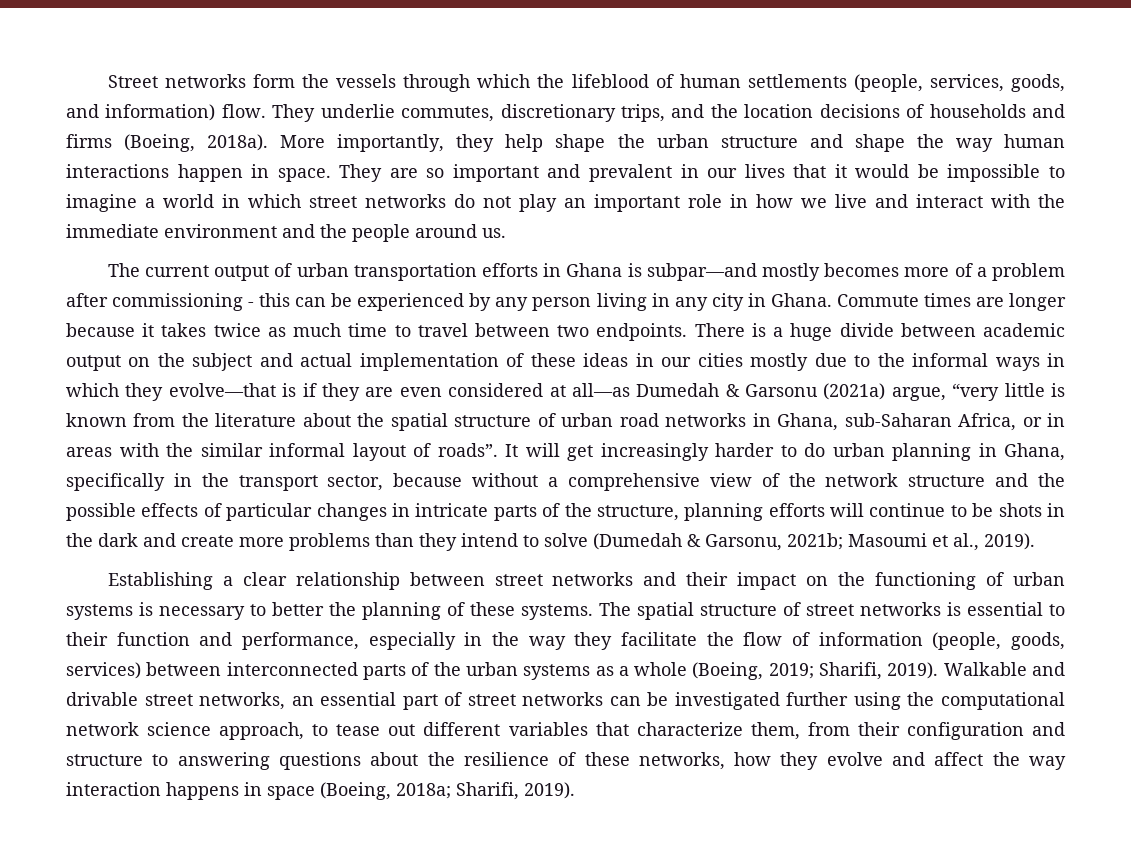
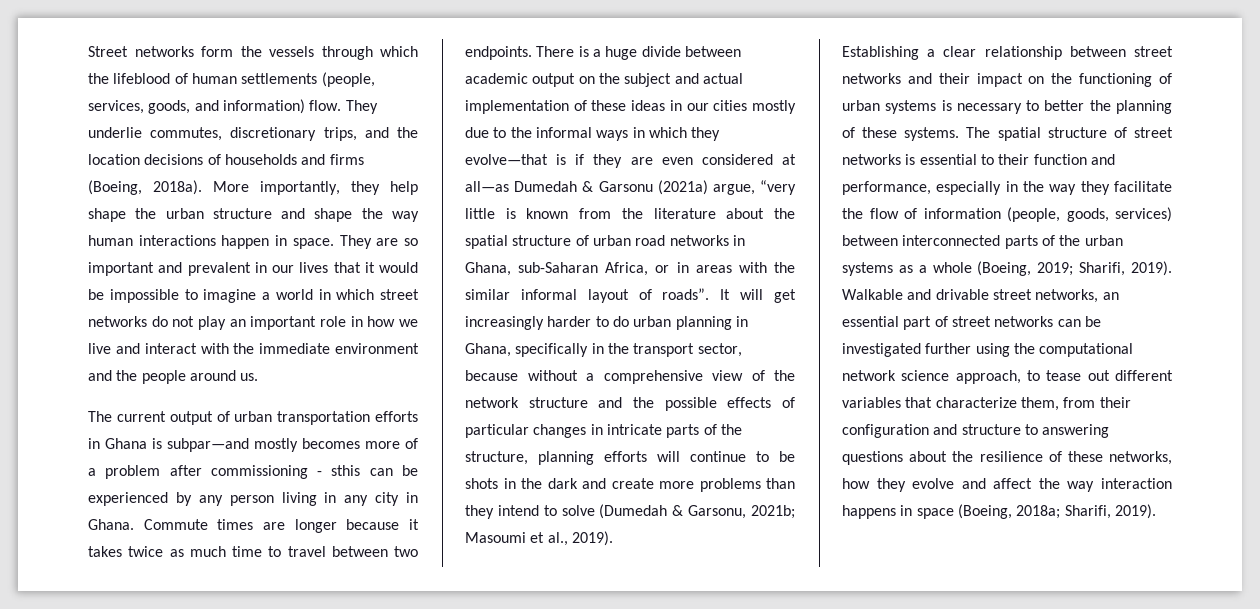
- The current output of urban transportation efforts in Ghana is subpar—and mostly becomes more of a problem after commissioning - this can be experienced by any person living in any city in Ghana.
+ The current output of urban transportation efforts in Ghana is subpar—and mostly becomes more of a problem after commissioning - sthis can be experienced by any person living in any city in Ghana.

